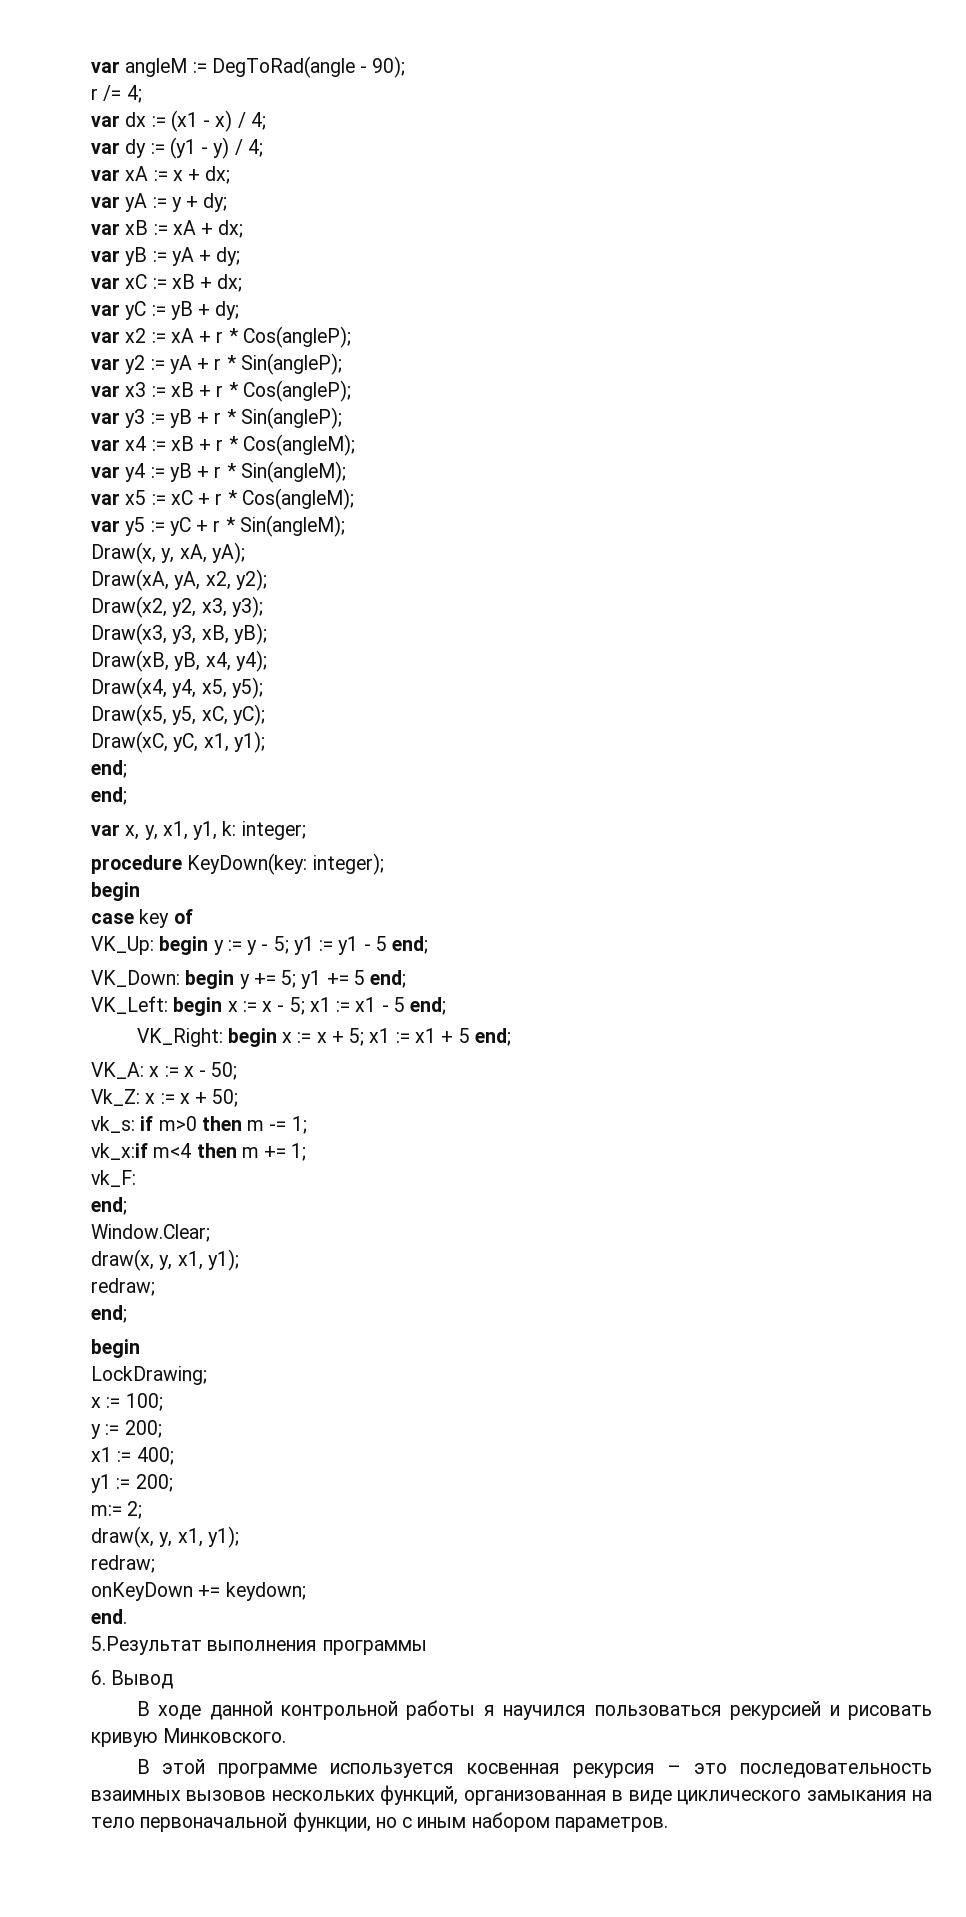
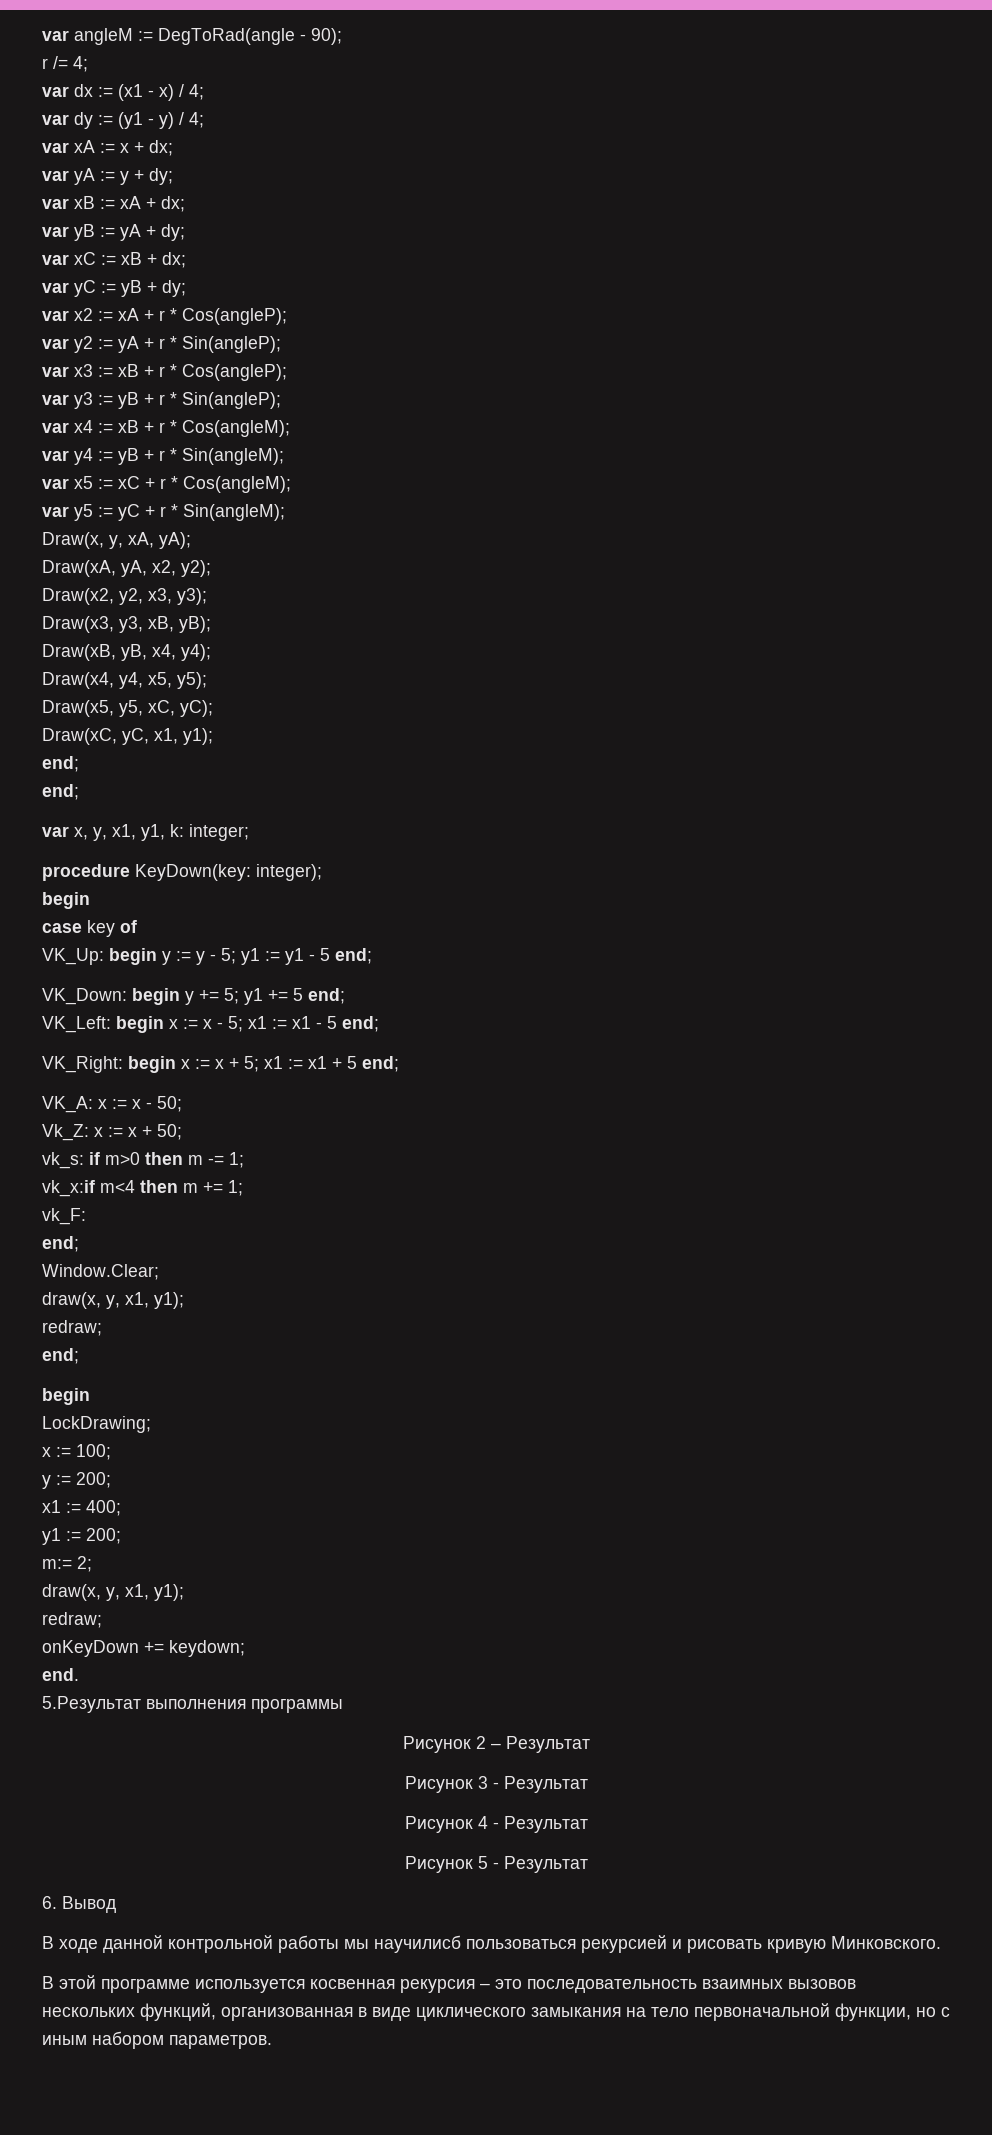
+ Рисунок 2 – Результат
+ Рисунок 3 - Результат
+ Рисунок 4 - Результат
+ Рисунок 5 - Результат
- В ходе данной контрольной работы я научился пользоваться рекурсией и рисовать кривую Минковского.
+ В ходе данной контрольной работы мы научилисб пользоваться рекурсией и рисовать кривую Минковского.

